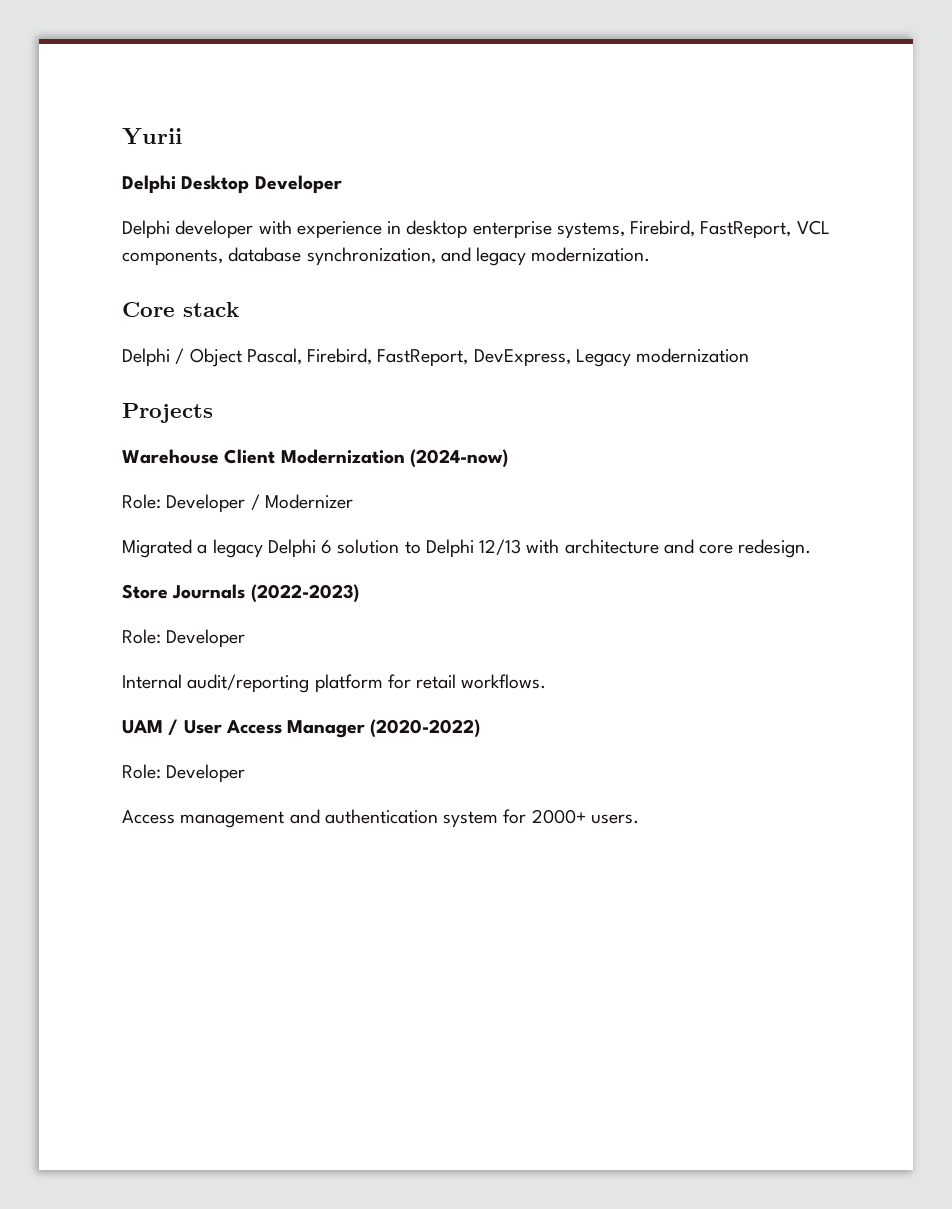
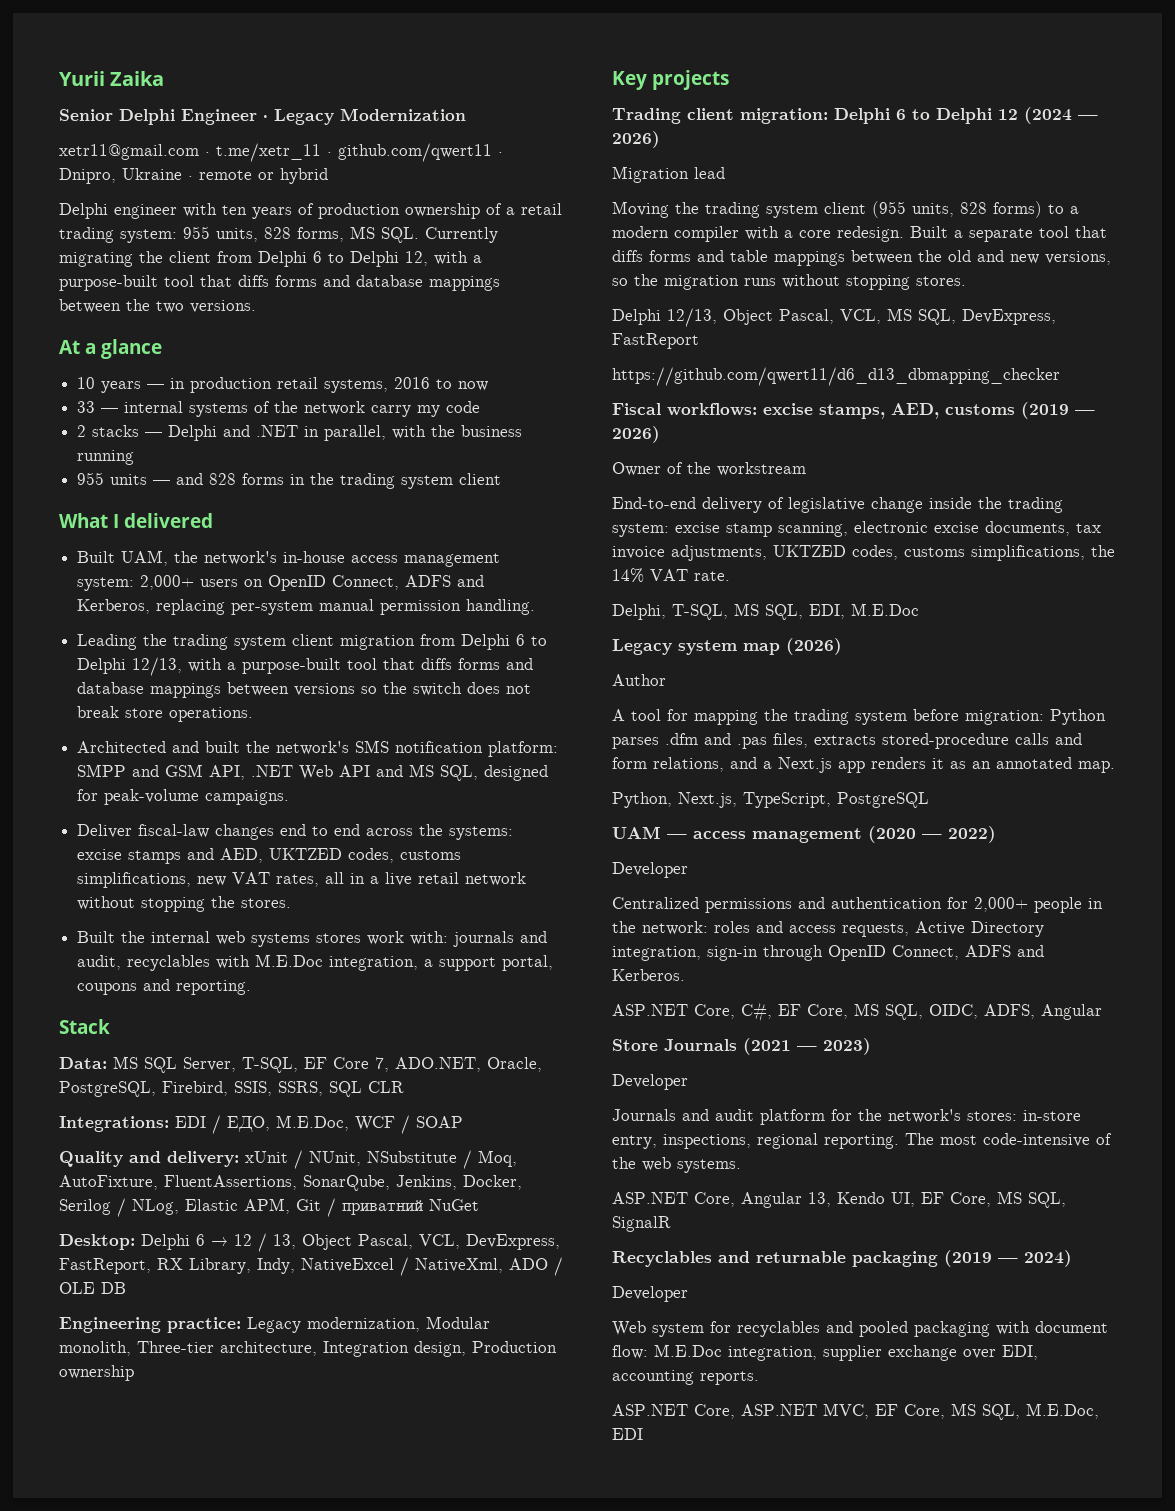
- Yurii
- Delphi Desktop Developer
- Delphi developer with experience in desktop enterprise systems, Firebird, FastReport, VCL components, database synchronization, and legacy modernization.
- Core stack
- Delphi / Object Pascal, Firebird, FastReport, DevExpress, Legacy modernization
- Projects
- Warehouse Client Modernization (2024-now)
- Role: Developer / Modernizer
- Migrated a legacy Delphi 6 solution to Delphi 12/13 with architecture and core redesign.
- Store Journals (2022-2023)
- Role: Developer
- Internal audit/reporting platform for retail workflows.
- UAM / User Access Manager (2020-2022)
- Role: Developer
- Access management and authentication system for 2000+ users.
+ Yurii Zaika
+ Senior Delphi Engineer · Legacy Modernization
+ xetr11@gmail.com · t.me/xetr_11 · github.com/qwert11 · Dnipro, Ukraine · remote or hybrid
+ Delphi engineer with ten years of production ownership of a retail trading system: 955 units, 828 forms, MS SQL. Currently migrating the client from Delphi 6 to Delphi 12, with a purpose-built tool that diffs forms and database mappings between the two versions.
+ At a glance
+ 10 years — in production retail systems, 2016 to now
+ 33 — internal systems of the network carry my code
+ 2 stacks — Delphi and .NET in parallel, with the business running
+ 955 units — and 828 forms in the trading system client
+ What I delivered
+ Built UAM, the network's in-house access management system: 2,000+ users on OpenID Connect, ADFS and Kerberos, replacing per-system manual permission handling.
+ Leading the trading system client migration from Delphi 6 to Delphi 12/13, with a purpose-built tool that diffs forms and database mappings between versions so the switch does not break store operations.
+ Architected and built the network's SMS notification platform: SMPP and GSM API, .NET Web API and MS SQL, designed for peak-volume campaigns.
+ Deliver fiscal-law changes end to end across the systems: excise stamps and AED, UKTZED codes, customs simplifications, new VAT rates, all in a live retail network without stopping the stores.
+ Built the internal web systems stores work with: journals and audit, recyclables with M.E.Doc integration, a support portal, coupons and reporting.
+ Stack
+ Data: MS SQL Server, T-SQL, EF Core 7, ADO.NET, Oracle, PostgreSQL, Firebird, SSIS, SSRS, SQL CLR
+ Integrations: EDI / ЕДО, M.E.Doc, WCF / SOAP
+ Quality and delivery: xUnit / NUnit, NSubstitute / Moq, AutoFixture, FluentAssertions, SonarQube, Jenkins, Docker, Serilog / NLog, Elastic APM, Git / приватний NuGet
+ Desktop: Delphi 6 → 12 / 13, Object Pascal, VCL, DevExpress, FastReport, RX Library, Indy, NativeExcel / NativeXml, ADO / OLE DB
+ Engineering practice: Legacy modernization, Modular monolith, Three-tier architecture, Integration design, Production ownership
+ Key projects
+ Trading client migration: Delphi 6 to Delphi 12 (2024 — 2026)
+ Migration lead
+ Moving the trading system client (955 units, 828 forms) to a modern compiler with a core redesign. Built a separate tool that diffs forms and table mappings between the old and new versions, so the migration runs without stopping stores.
+ Delphi 12/13, Object Pascal, VCL, MS SQL, DevExpress, FastReport
+ https://github.com/qwert11/d6_d13_dbmapping_checker
+ Fiscal workflows: excise stamps, AED, customs (2019 — 2026)
+ Owner of the workstream
+ End-to-end delivery of legislative change inside the trading system: excise stamp scanning, electronic excise documents, tax invoice adjustments, UKTZED codes, customs simplifications, the 14% VAT rate.
+ Delphi, T-SQL, MS SQL, EDI, M.E.Doc
+ Legacy system map (2026)
+ Author
+ A tool for mapping the trading system before migration: Python parses .dfm and .pas files, extracts stored-procedure calls and form relations, and a Next.js app renders it as an annotated map.
+ Python, Next.js, TypeScript, PostgreSQL
+ UAM — access management (2020 — 2022)
+ Developer
+ Centralized permissions and authentication for 2,000+ people in the network: roles and access requests, Active Directory integration, sign-in through OpenID Connect, ADFS and Kerberos.
+ ASP.NET Core, C#, EF Core, MS SQL, OIDC, ADFS, Angular
+ Store Journals (2021 — 2023)
+ Developer
+ Journals and audit platform for the network's stores: in-store entry, inspections, regional reporting. The most code-intensive of the web systems.
+ ASP.NET Core, Angular 13, Kendo UI, EF Core, MS SQL, SignalR
+ Recyclables and returnable packaging (2019 — 2024)
+ Developer
+ Web system for recyclables and pooled packaging with document flow: M.E.Doc integration, supplier exchange over EDI, accounting reports.
+ ASP.NET Core, ASP.NET MVC, EF Core, MS SQL, M.E.Doc, EDI

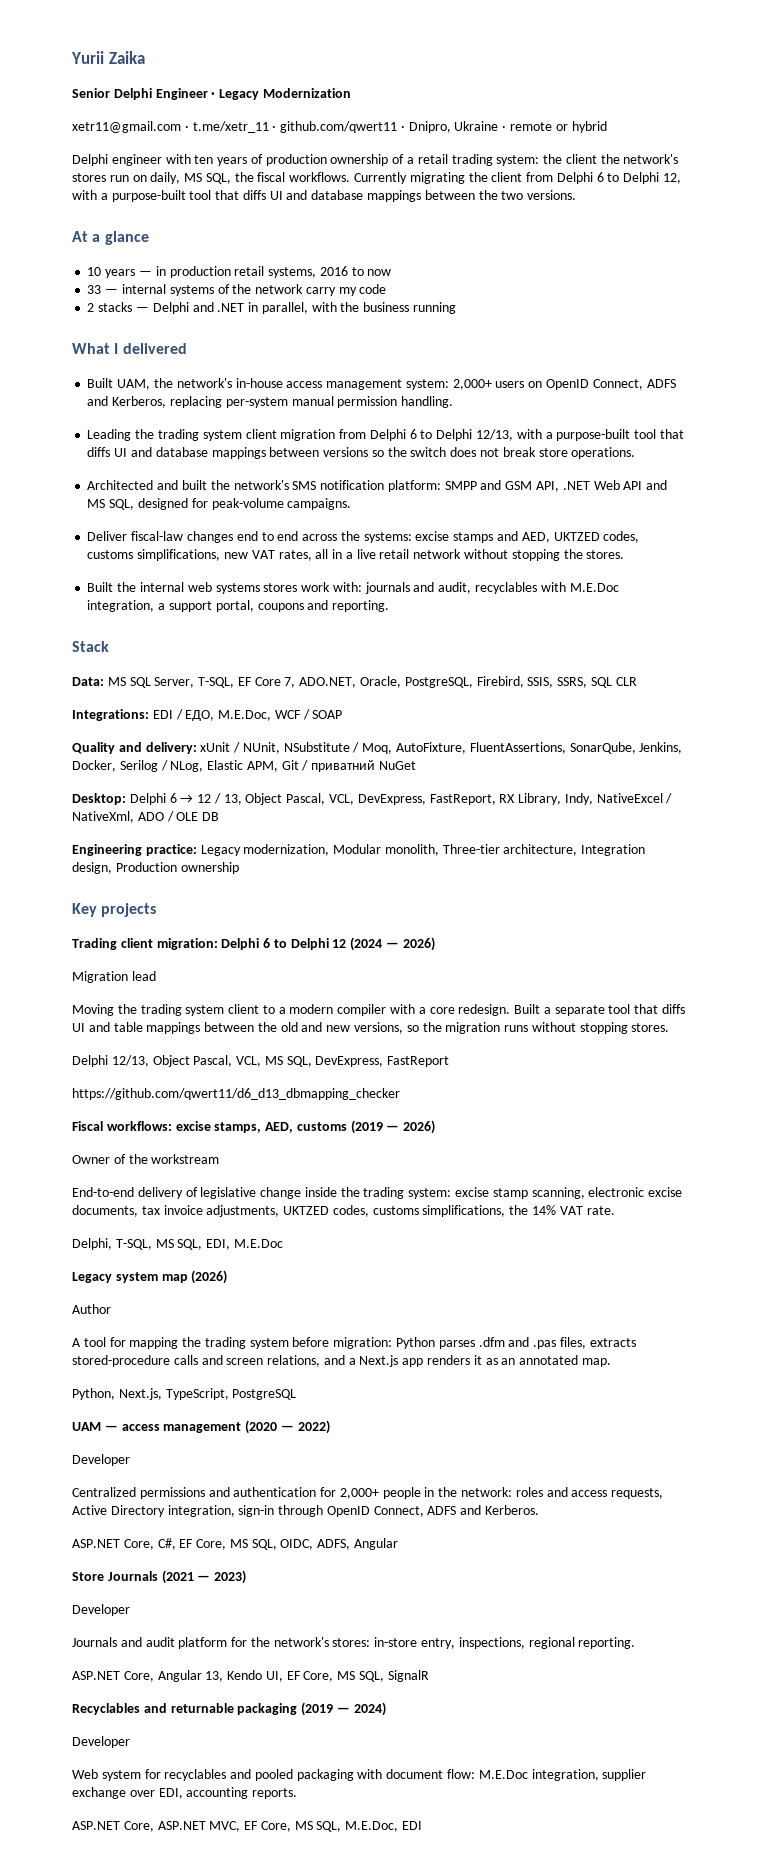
- Delphi engineer with ten years of production ownership of a retail trading system: 955 units, 828 forms, MS SQL. Currently migrating the client from Delphi 6 to Delphi 12, with a purpose-built tool that diffs forms and database mappings between the two versions.
+ Delphi engineer with ten years of production ownership of a retail trading system: the client the network's stores run on daily, MS SQL, the fiscal workflows. Currently migrating the client from Delphi 6 to Delphi 12, with a purpose-built tool that diffs UI and database mappings between the two versions.
- 955 units — and 828 forms in the trading system client
- Leading the trading system client migration from Delphi 6 to Delphi 12/13, with a purpose-built tool that diffs forms and database mappings between versions so the switch does not break store operations.
+ Leading the trading system client migration from Delphi 6 to Delphi 12/13, with a purpose-built tool that diffs UI and database mappings between versions so the switch does not break store operations.
- Moving the trading system client (955 units, 828 forms) to a modern compiler with a core redesign.
+ Moving the trading system client to a modern compiler with a core redesign.
- Built a separate tool that diffs forms and table mappings between the old and new versions, so the migration runs without stopping stores.
+ Built a separate tool that diffs UI and table mappings between the old and new versions, so the migration runs without stopping stores.
- A tool for mapping the trading system before migration: Python parses .dfm and .pas files, extracts stored-procedure calls and form relations, and a Next.js app renders it as an annotated map.
+ A tool for mapping the trading system before migration: Python parses .dfm and .pas files, extracts stored-procedure calls and screen relations, and a Next.js app renders it as an annotated map.
- The most code-intensive of the web systems.

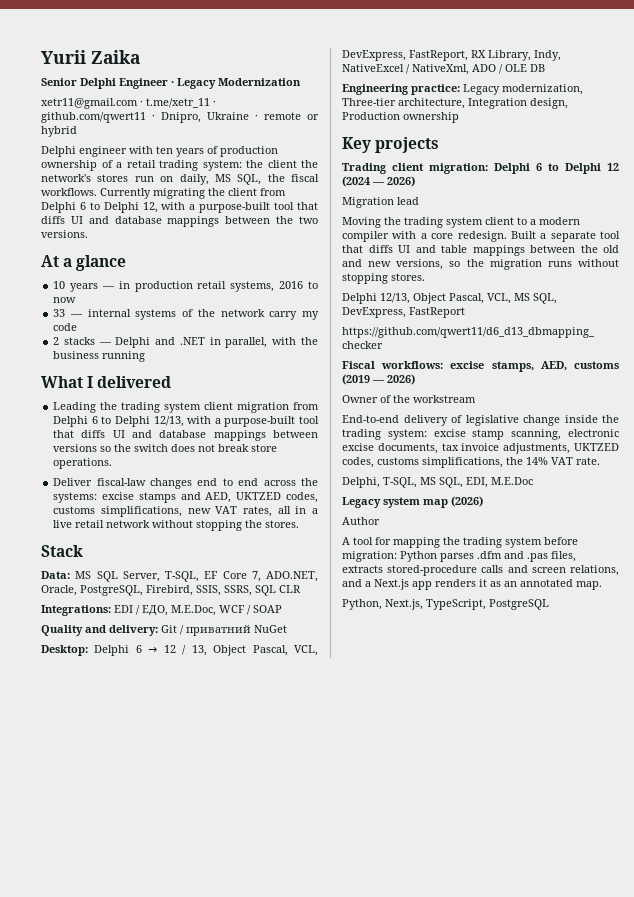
- Built UAM, the network's in-house access management system: 2,000+ users on OpenID Connect, ADFS and Kerberos, replacing per-system manual permission handling.
- Architected and built the network's SMS notification platform: SMPP and GSM API, .NET Web API and MS SQL, designed for peak-volume campaigns.
- Built the internal web systems stores work with: journals and audit, recyclables with M.E.Doc integration, a support portal, coupons and reporting.
- Quality and delivery: xUnit / NUnit, NSubstitute / Moq, AutoFixture, FluentAssertions, SonarQube, Jenkins, Docker, Serilog / NLog, Elastic APM, Git / приватний NuGet
+ Quality and delivery: Git / приватний NuGet
- Engineering practice: Legacy modernization, Modular monolith, Three-tier architecture, Integration design, Production ownership
+ Engineering practice: Legacy modernization, Three-tier architecture, Integration design, Production ownership
- UAM — access management (2020 — 2022)
- Developer
- Centralized permissions and authentication for 2,000+ people in the network: roles and access requests, Active Directory integration, sign-in through OpenID Connect, ADFS and Kerberos.
- ASP.NET Core, C#, EF Core, MS SQL, OIDC, ADFS, Angular
- Store Journals (2021 — 2023)
- Developer
- Journals and audit platform for the network's stores: in-store entry, inspections, regional reporting.
- ASP.NET Core, Angular 13, Kendo UI, EF Core, MS SQL, SignalR
- Recyclables and returnable packaging (2019 — 2024)
- Developer
- Web system for recyclables and pooled packaging with document flow: M.E.Doc integration, supplier exchange over EDI, accounting reports.
- ASP.NET Core, ASP.NET MVC, EF Core, MS SQL, M.E.Doc, EDI

